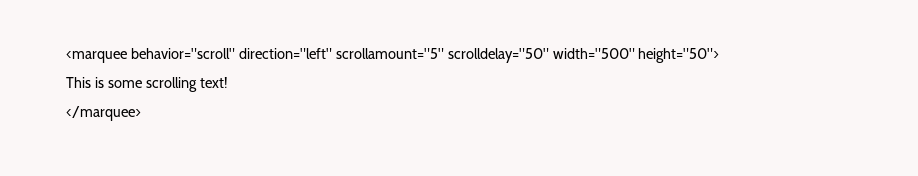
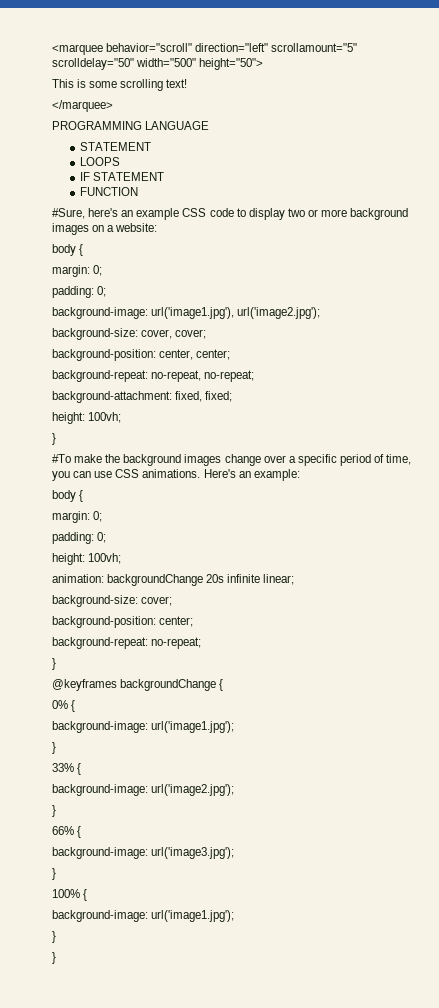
+ PROGRAMMING LANGUAGE
+ STATEMENT
+ LOOPS
+ IF STATEMENT
+ FUNCTION
+ #Sure, here's an example CSS code to display two or more background images on a website:
+ body {
+ margin: 0;
+ padding: 0;
+ background-image: url('image1.jpg'), url('image2.jpg');
+ background-size: cover, cover;
+ background-position: center, center;
+ background-repeat: no-repeat, no-repeat;
+ background-attachment: fixed, fixed;
+ height: 100vh;
+ }
+ #To make the background images change over a specific period of time, you can use CSS animations. Here's an example:
+ body {
+ margin: 0;
+ padding: 0;
+ height: 100vh;
+ animation: backgroundChange 20s infinite linear;
+ background-size: cover;
+ background-position: center;
+ background-repeat: no-repeat;
+ }
+ @keyframes backgroundChange {
+ 0% {
+ background-image: url('image1.jpg');
+ }
+ 33% {
+ background-image: url('image2.jpg');
+ }
+ 66% {
+ background-image: url('image3.jpg');
+ }
+ 100% {
+ background-image: url('image1.jpg');
+ }
+ }

